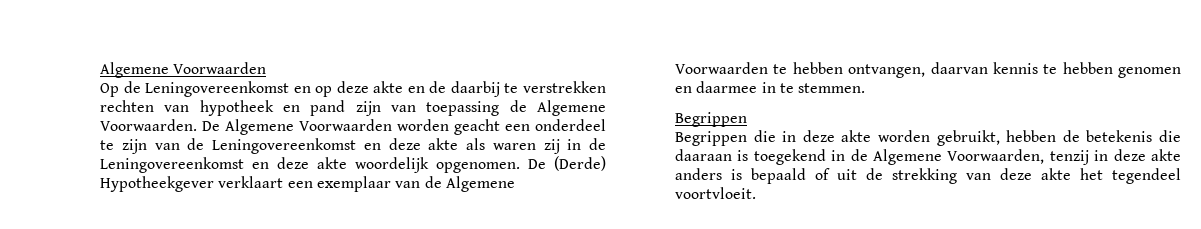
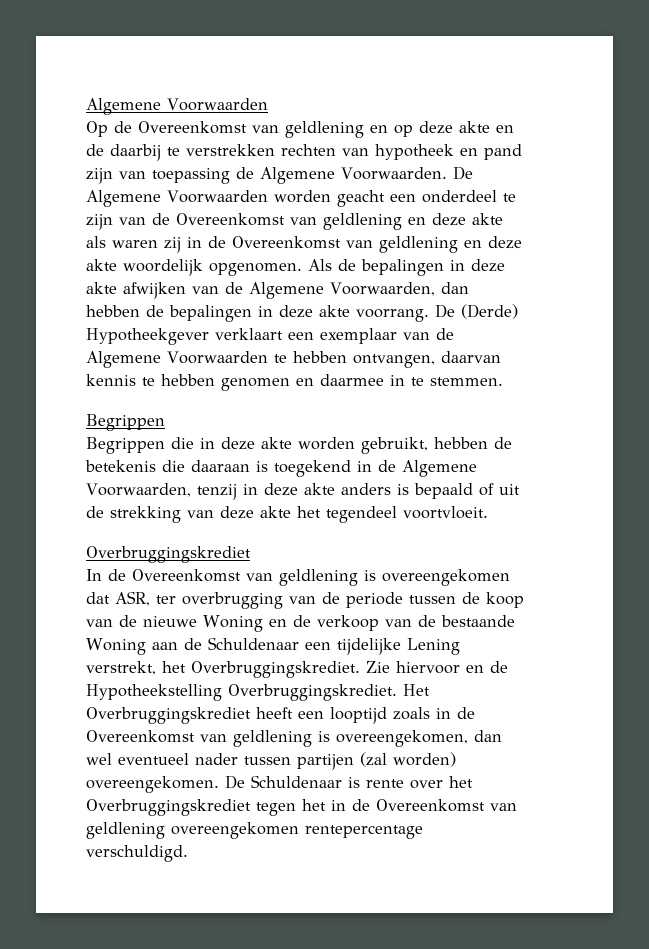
- Op de Leningovereenkomst en op deze akte en de daarbij te verstrekken rechten van hypotheek en pand zijn van toepassing de Algemene Voorwaarden.
+ Op de Overeenkomst van geldlening en op deze akte en de daarbij te verstrekken rechten van hypotheek en pand zijn van toepassing de Algemene Voorwaarden.
- De Algemene Voorwaarden worden geacht een onderdeel te zijn van de Leningovereenkomst en deze akte als waren zij in de Leningovereenkomst en deze akte woordelijk opgenomen.
+ De Algemene Voorwaarden worden geacht een onderdeel te zijn van de Overeenkomst van geldlening en deze akte als waren zij in de Overeenkomst van geldlening en deze akte woordelijk opgenomen.
+ Als de bepalingen in deze akte afwijken van de Algemene Voorwaarden, dan hebben de bepalingen in deze akte voorrang.
  Begrippen die in deze akte worden gebruikt, hebben de betekenis die daaraan is toegekend in de Algemene Voorwaarden, tenzij in deze akte anders is bepaald of uit de strekking van deze akte het tegendeel voortvloeit.
+ Overbruggingskrediet
+ In de Overeenkomst van geldlening is overeengekomen dat ASR, ter overbrugging van de periode tussen de koop van de nieuwe Woning en de verkoop van de bestaande Woning aan de Schuldenaar een tijdelijke Lening verstrekt, het Overbruggingskrediet. Zie hiervoor en de Hypotheekstelling Overbruggingskrediet. Het Overbruggingskrediet heeft een looptijd zoals in de Overeenkomst van geldlening is overeengekomen, dan wel eventueel nader tussen partijen (zal worden) overeengekomen. De Schuldenaar is rente over het Overbruggingskrediet tegen het in de Overeenkomst van geldlening overeengekomen rentepercentage verschuldigd.

